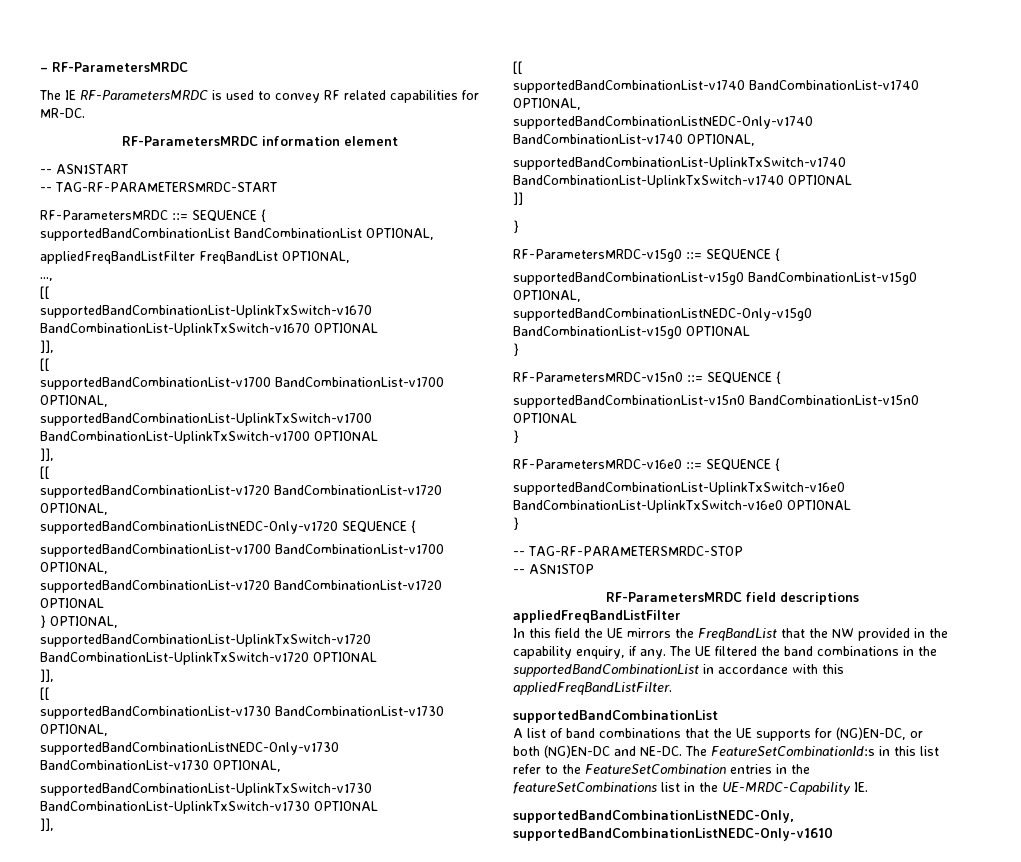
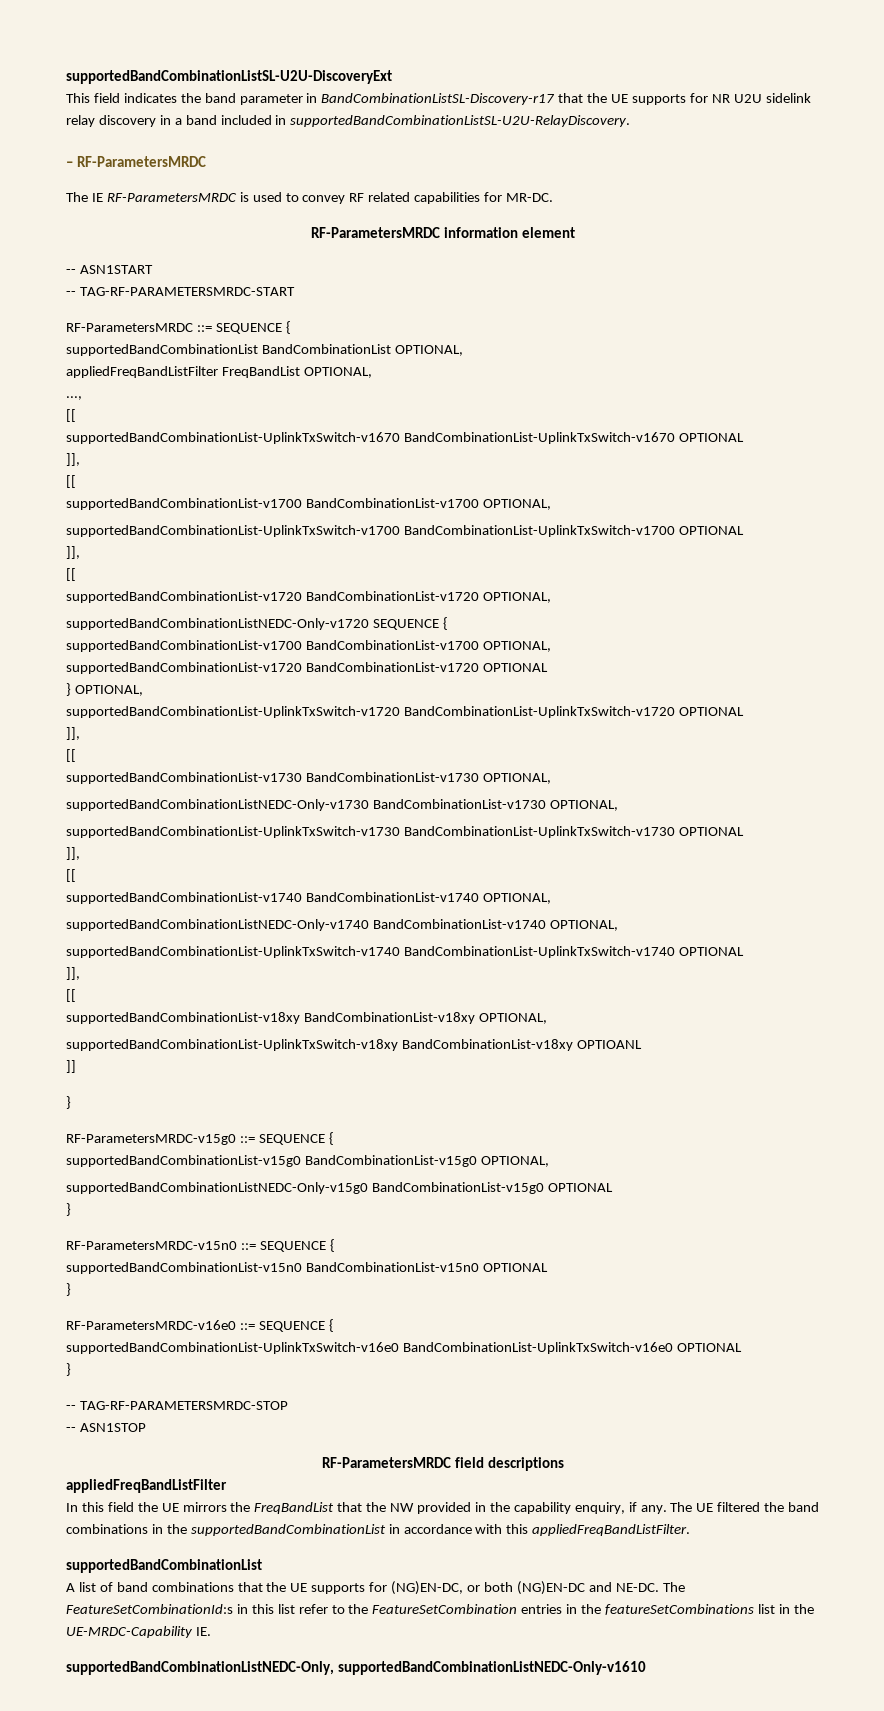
+ supportedBandCombinationListSL-U2U-DiscoveryExt
+ This field indicates the band parameter in BandCombinationListSL-Discovery-r17 that the UE supports for NR U2U sidelink relay discovery in a band included in supportedBandCombinationListSL-U2U-RelayDiscovery.
  supportedBandCombinationList-UplinkTxSwitch-v1740 BandCombinationList-UplinkTxSwitch-v1740 OPTIONAL
+ ]],
+ [[
+ supportedBandCombinationList-v18xy BandCombinationList-v18xy OPTIONAL,
+ supportedBandCombinationList-UplinkTxSwitch-v18xy BandCombinationList-v18xy OPTIOANL

